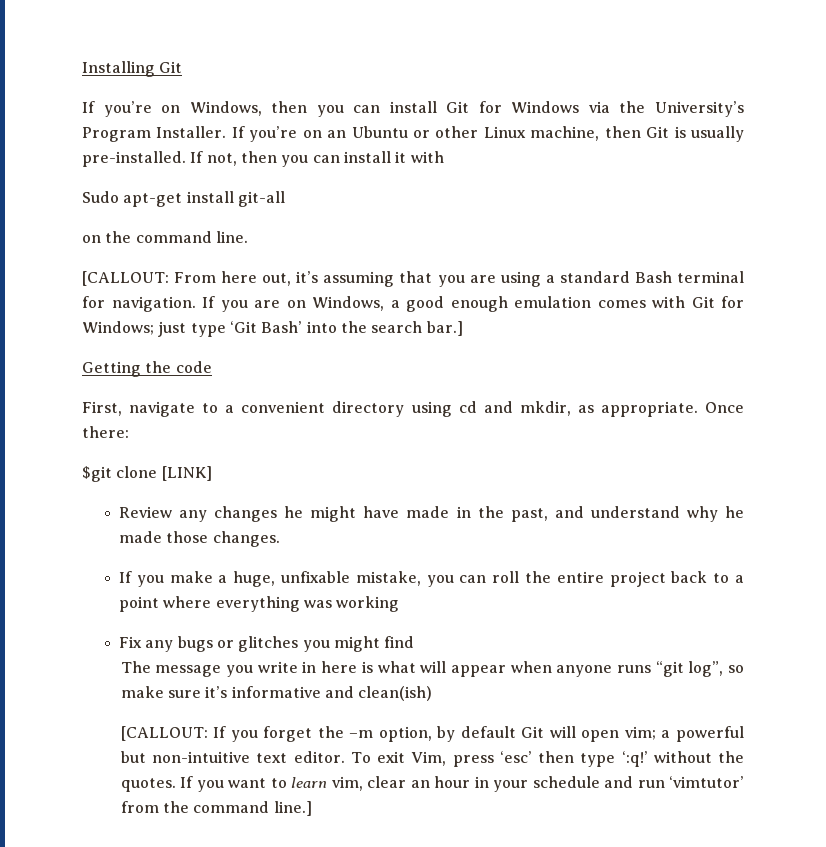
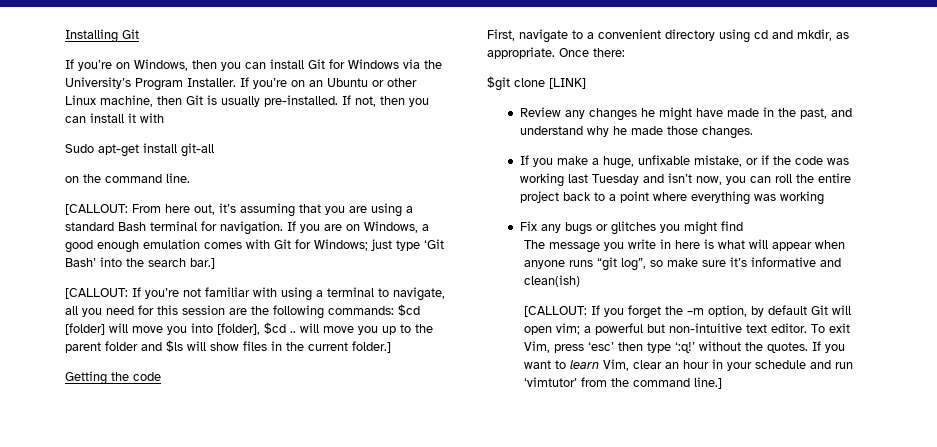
+ [CALLOUT: If you’re not familiar with using a terminal to navigate, all you need for this session are the following commands: $cd [folder] will move you into [folder], $cd .. will move you up to the parent folder and $ls will show files in the current folder.]
- If you make a huge, unfixable mistake, you can roll the entire project back to a point where everything was working
+ If you make a huge, unfixable mistake, or if the code was working last Tuesday and isn’t now, you can roll the entire project back to a point where everything was working
- If you want to learn vim, clear an hour in your schedule and run ‘vimtutor’ from the command line.]
+ If you want to learn Vim, clear an hour in your schedule and run ‘vimtutor’ from the command line.]

